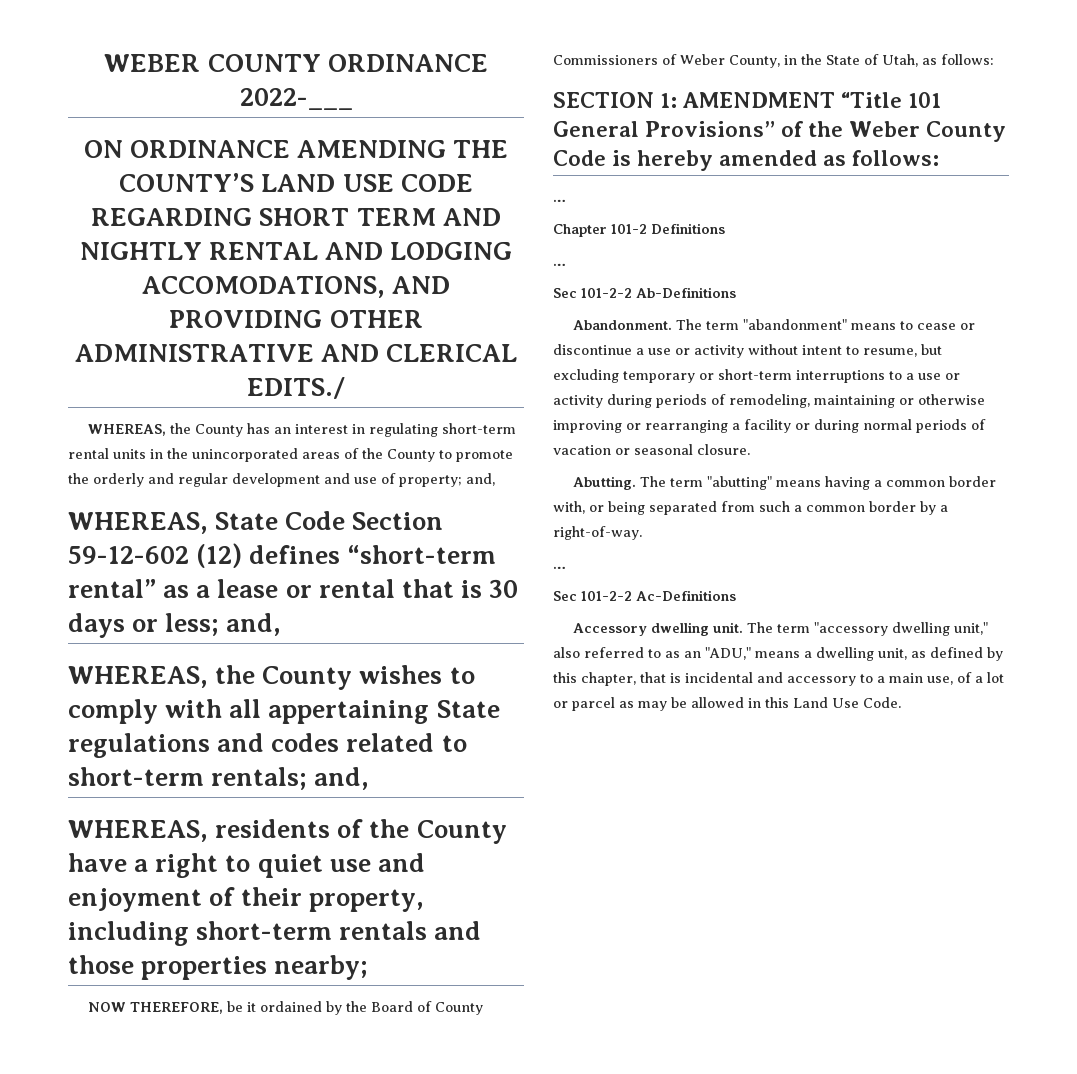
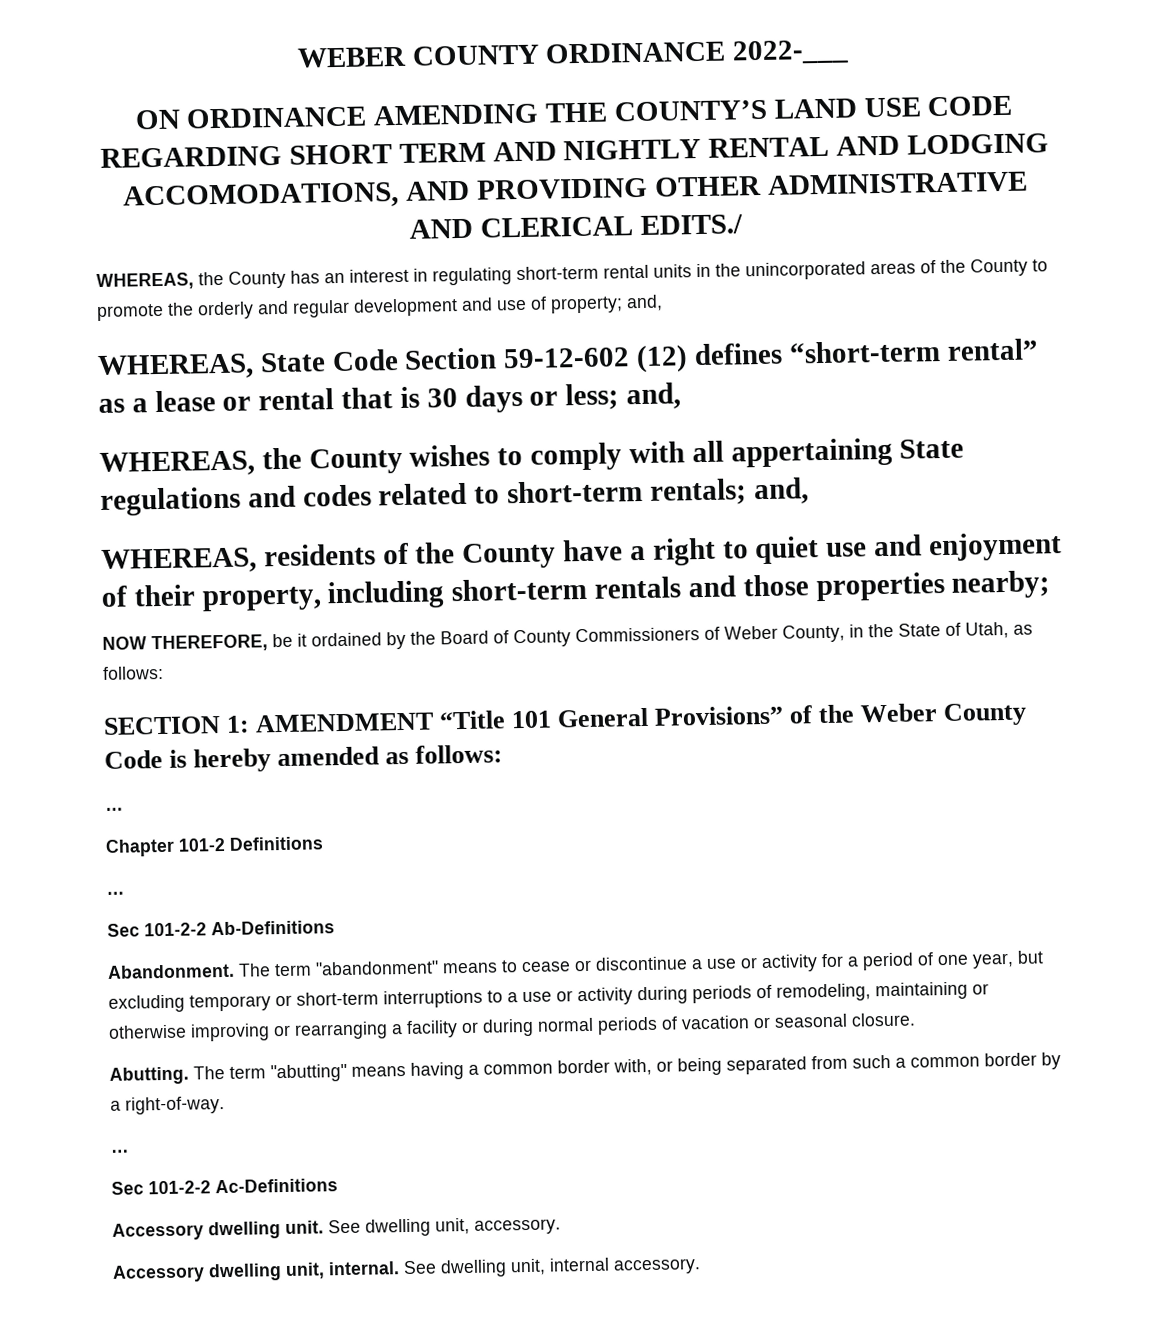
- The term "abandonment" means to cease or discontinue a use or activity without intent to resume, but excluding temporary or short-term interruptions to a use or activity during periods of remodeling, maintaining or otherwise improving or rearranging a facility or during normal periods of vacation or seasonal closure.
+ The term "abandonment" means to cease or discontinue a use or activity for a period of one year, but excluding temporary or short-term interruptions to a use or activity during periods of remodeling, maintaining or otherwise improving or rearranging a facility or during normal periods of vacation or seasonal closure.
- The term "accessory dwelling unit," also referred to as an "ADU," means a dwelling unit, as defined by this chapter, that is incidental and accessory to a main use, of a lot or parcel as may be allowed in this Land Use Code.
+ See dwelling unit, accessory.
+ Accessory dwelling unit, internal. See dwelling unit, internal accessory.

